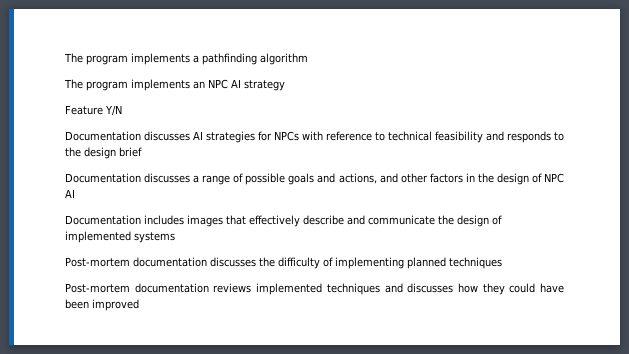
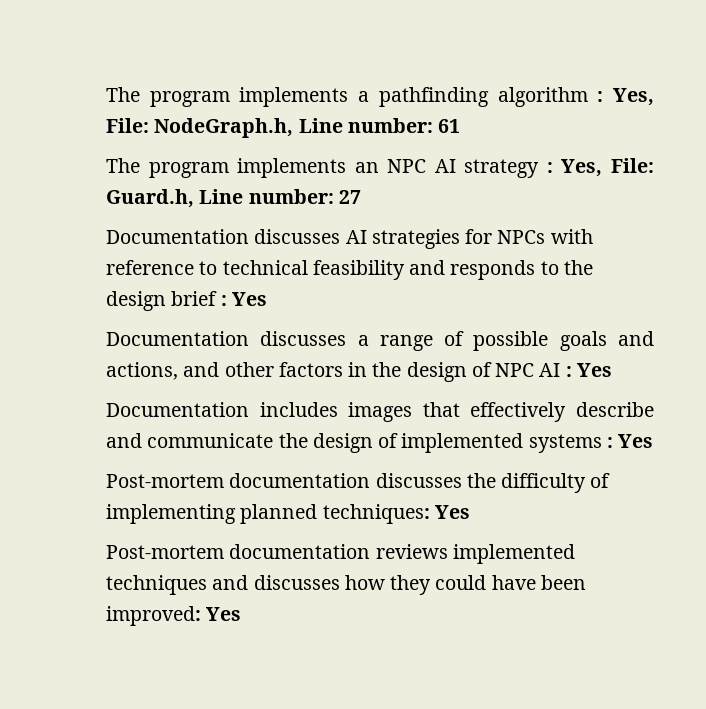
- The program implements a pathfinding algorithm
+ The program implements a pathfinding algorithm : Yes, File: NodeGraph.h, Line number: 61
- The program implements an NPC AI strategy
- Feature Y/N
+ The program implements an NPC AI strategy : Yes, File: Guard.h, Line number: 27
- Documentation discusses AI strategies for NPCs with reference to technical feasibility and responds to the design brief
+ Documentation discusses AI strategies for NPCs with reference to technical feasibility and responds to the design brief : Yes
- Documentation discusses a range of possible goals and actions, and other factors in the design of NPC AI
+ Documentation discusses a range of possible goals and actions, and other factors in the design of NPC AI : Yes
- Documentation includes images that effectively describe and communicate the design of implemented systems
+ Documentation includes images that effectively describe and communicate the design of implemented systems : Yes
- Post-mortem documentation discusses the difficulty of implementing planned techniques
+ Post-mortem documentation discusses the difficulty of implementing planned techniques: Yes
- Post-mortem documentation reviews implemented techniques and discusses how they could have been improved
+ Post-mortem documentation reviews implemented techniques and discusses how they could have been improved: Yes

